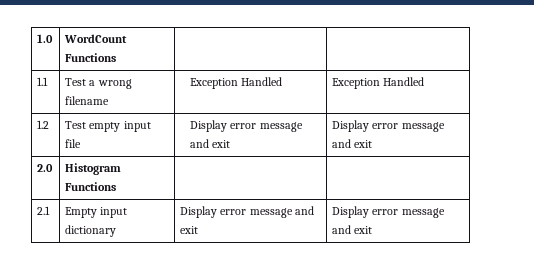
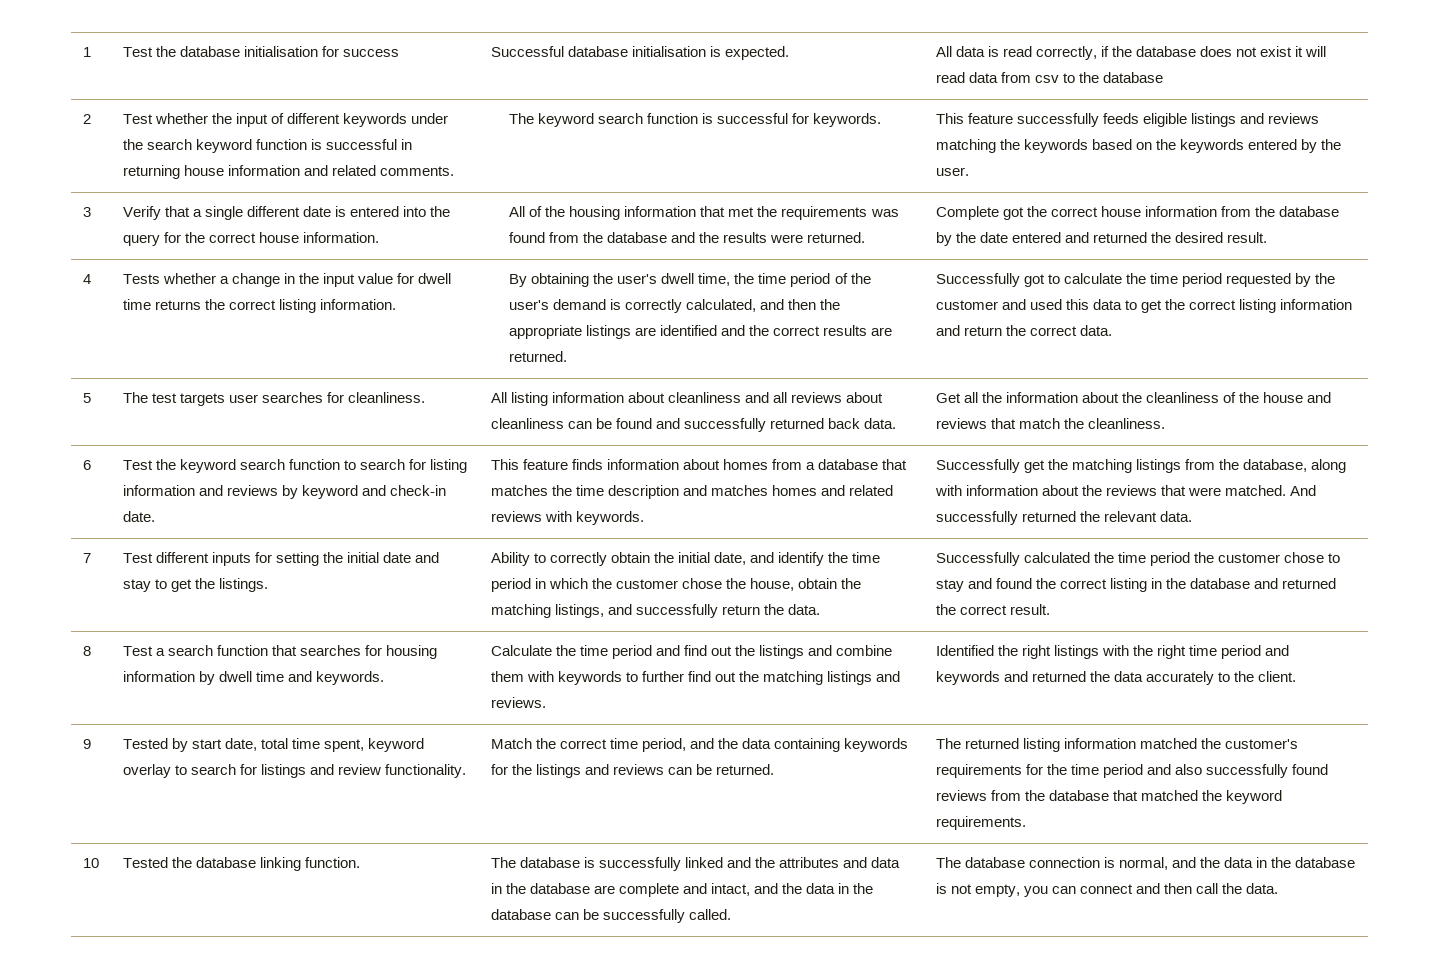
- 1.0 | WordCount Functions | |
- 1.1 | Test a wrong filename | Exception Handled | Exception Handled
- 1.2 | Test empty input file | Display error message and exit | Display error message and exit
- 2.0 | Histogram Functions | |
- 2.1 | Empty input dictionary | Display error message and exit | Display error message and exit
+ 1 | Test the database initialisation for success | Successful database initialisation is expected. | All data is read correctly, if the database does not exist it will read data from csv to the database
+ 2 | Test whether the input of different keywords under the search keyword function is successful in returning house information and related comments. | The keyword search function is successful for keywords. | This feature successfully feeds eligible listings and reviews matching the keywords based on the keywords entered by the user.
+ 3 | Verify that a single different date is entered into the query for the correct house information. | All of the housing information that met the requirements was found from the database and the results were returned. | Complete got the correct house information from the database by the date entered and returned the desired result.
+ 4 | Tests whether a change in the input value for dwell time returns the correct listing information. | By obtaining the user's dwell time, the time period of the user's demand is correctly calculated, and then the appropriate listings are identified and the correct results are returned. | Successfully got to calculate the time period requested by the customer and used this data to get the correct listing information and return the correct data.
+ 5 | The test targets user searches for cleanliness. | All listing information about cleanliness and all reviews about cleanliness can be found and successfully returned back data. | Get all the information about the cleanliness of the house and reviews that match the cleanliness.
+ 6 | Test the keyword search function to search for listing information and reviews by keyword and check-in date. | This feature finds information about homes from a database that matches the time description and matches homes and related reviews with keywords. | Successfully get the matching listings from the database, along with information about the reviews that were matched. And successfully returned the relevant data.
+ 7 | Test different inputs for setting the initial date and stay to get the listings. | Ability to correctly obtain the initial date, and identify the time period in which the customer chose the house, obtain the matching listings, and successfully return the data. | Successfully calculated the time period the customer chose to stay and found the correct listing in the database and returned the correct result.
+ 8 | Test a search function that searches for housing information by dwell time and keywords. | Calculate the time period and find out the listings and combine them with keywords to further find out the matching listings and reviews. | Identified the right listings with the right time period and keywords and returned the data accurately to the client.
+ 9 | Tested by start date, total time spent, keyword overlay to search for listings and review functionality. | Match the correct time period, and the data containing keywords for the listings and reviews can be returned. | The returned listing information matched the customer's requirements for the time period and also successfully found reviews from the database that matched the keyword requirements.
+ 10 | Tested the database linking function. | The database is successfully linked and the attributes and data in the database are complete and intact, and the data in the database can be successfully called. | The database connection is normal, and the data in the database is not empty, you can connect and then call the data.

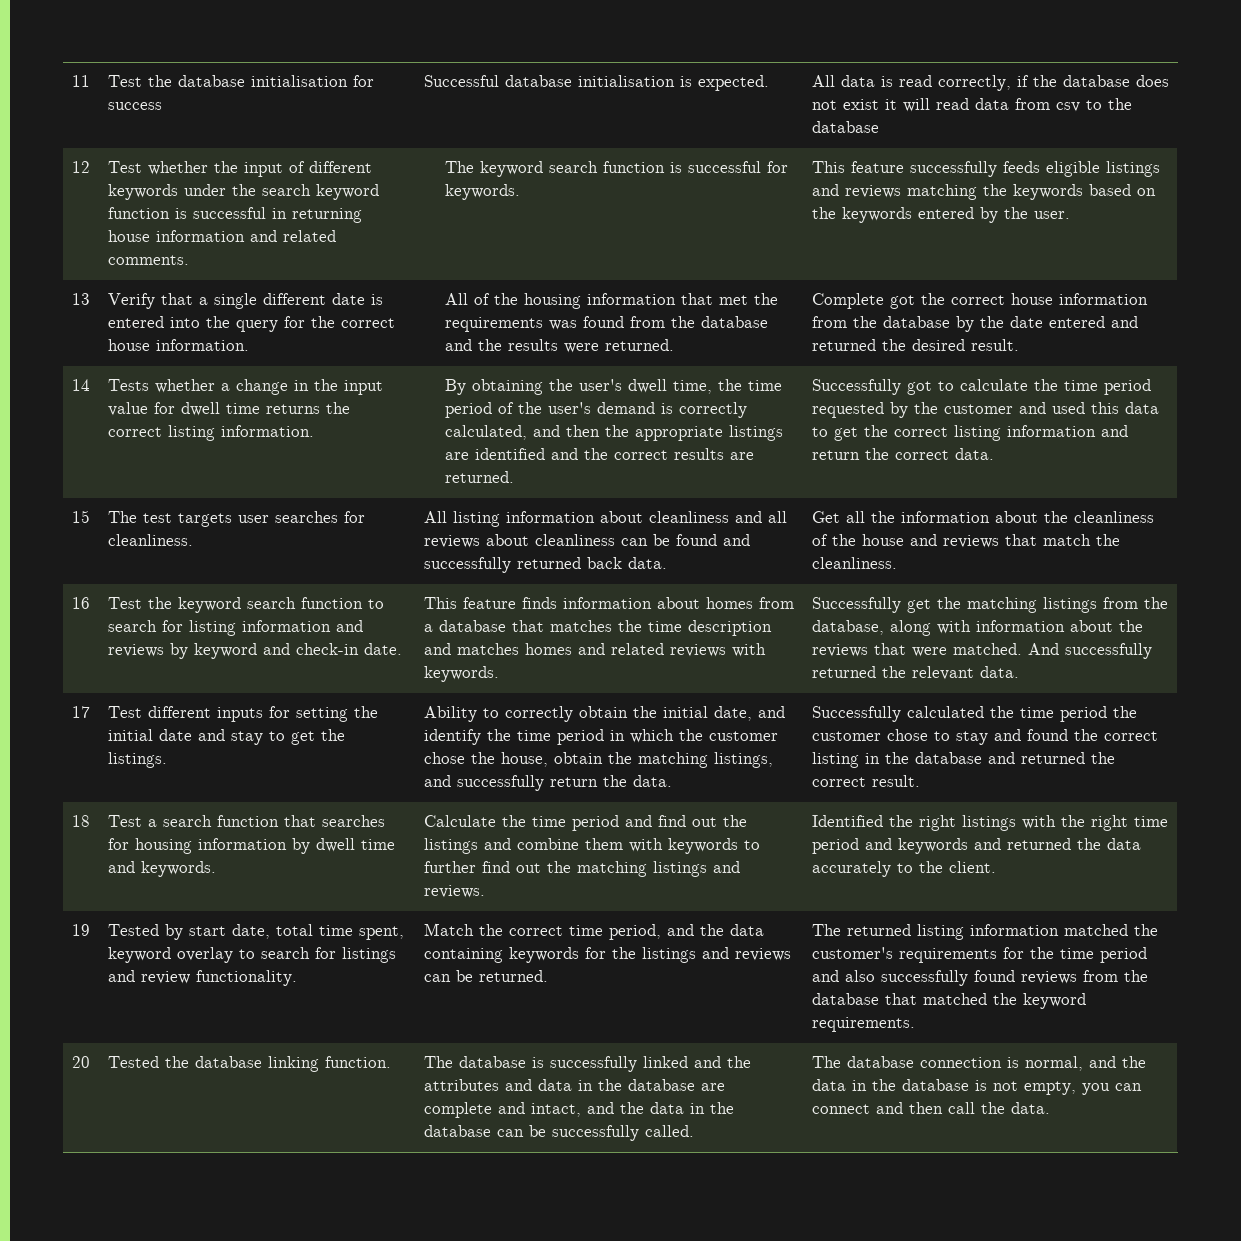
- 1 | Test the database initialisation for success | Successful database initialisation is expected. | All data is read correctly, if the database does not exist it will read data from csv to the database
+ 11 | Test the database initialisation for success | Successful database initialisation is expected. | All data is read correctly, if the database does not exist it will read data from csv to the database
- 2
+ 12
- 3
+ 13
- 4
+ 14
- 5
+ 15
- 6
+ 16
- 7
+ 17
- 8
+ 18
- 9
+ 19
- 10
+ 20

